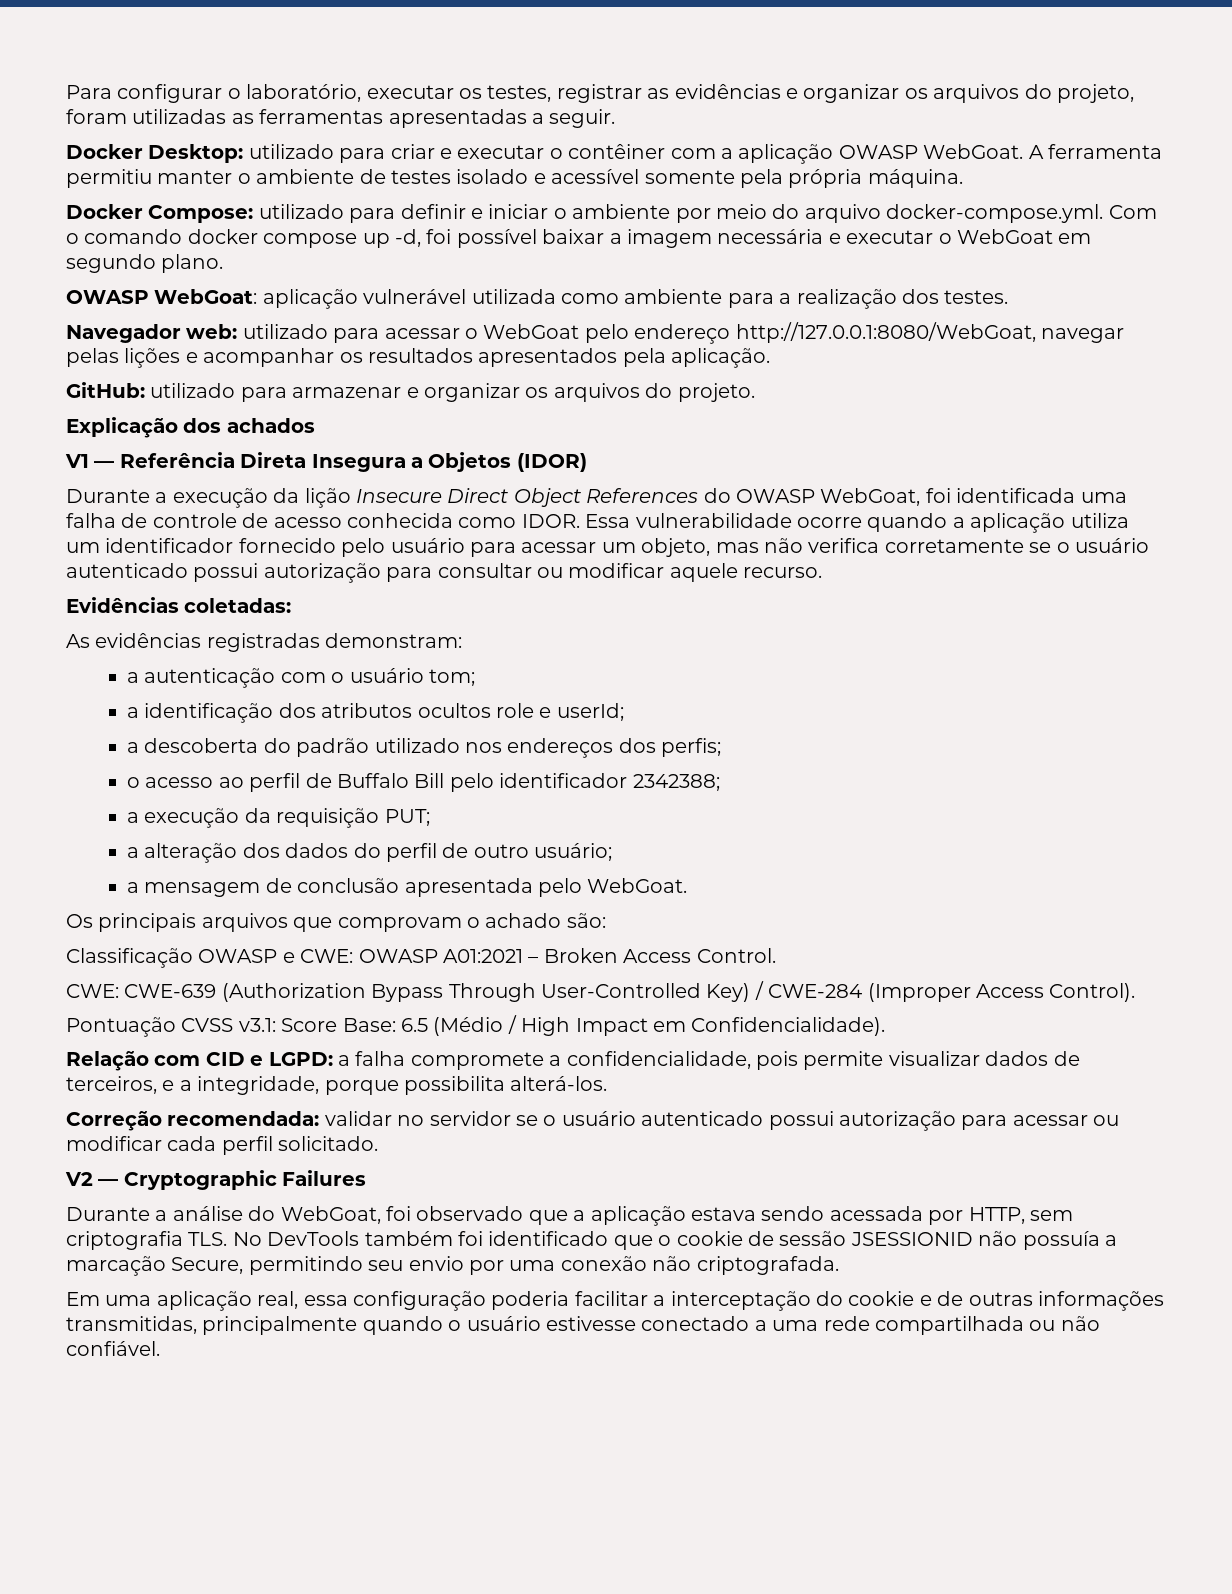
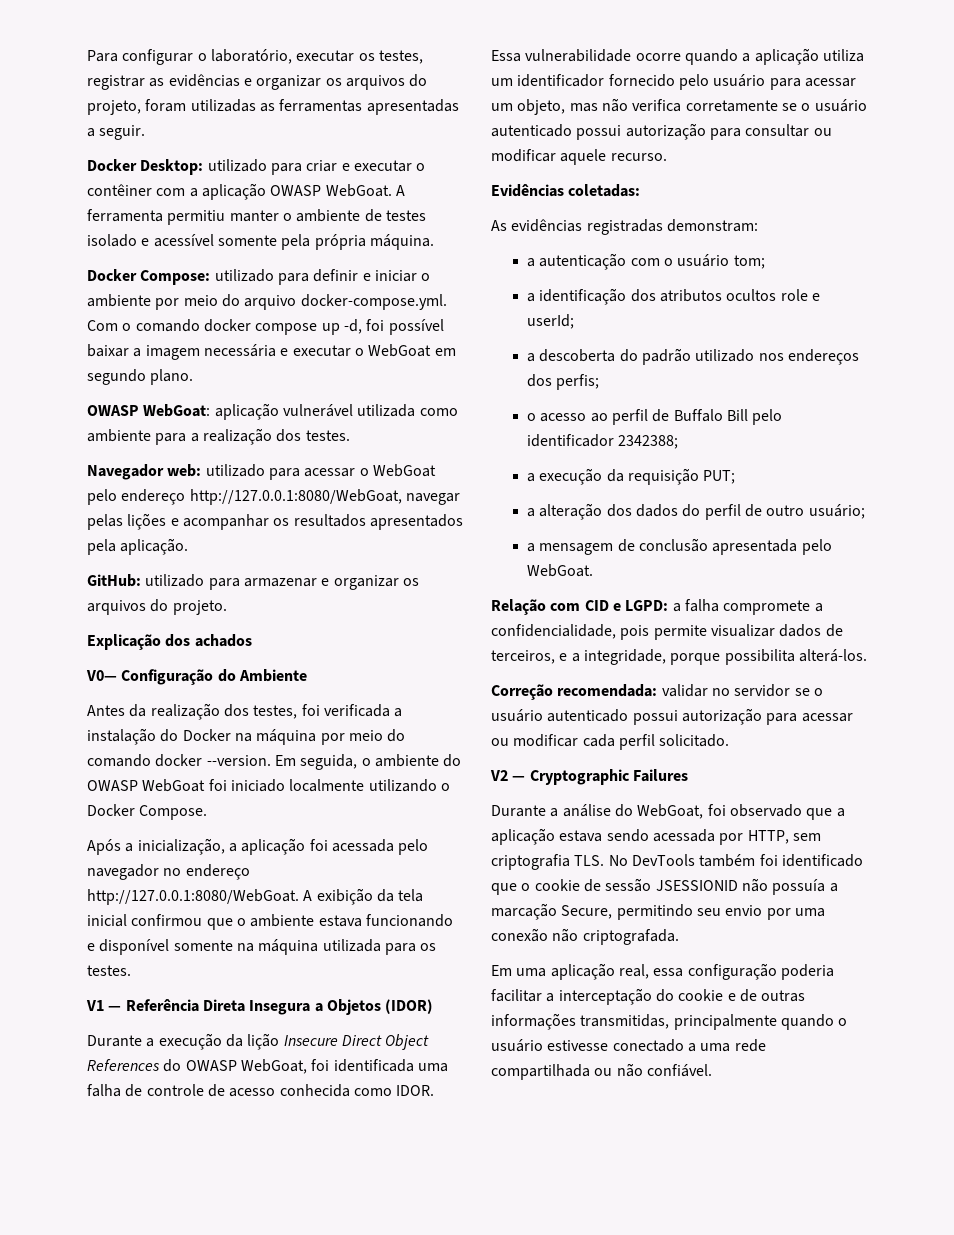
+ V0— Configuração do Ambiente
+ Antes da realização dos testes, foi verificada a instalação do Docker na máquina por meio do comando docker --version. Em seguida, o ambiente do OWASP WebGoat foi iniciado localmente utilizando o Docker Compose.
+ Após a inicialização, a aplicação foi acessada pelo navegador no endereço http://127.0.0.1:8080/WebGoat. A exibição da tela inicial confirmou que o ambiente estava funcionando e disponível somente na máquina utilizada para os testes.
- Os principais arquivos que comprovam o achado são:
- Classificação OWASP e CWE: OWASP A01:2021 – Broken Access Control.
- CWE: CWE-639 (Authorization Bypass Through User-Controlled Key) / CWE-284 (Improper Access Control).
- Pontuação CVSS v3.1: Score Base: 6.5 (Médio / High Impact em Confidencialidade).

